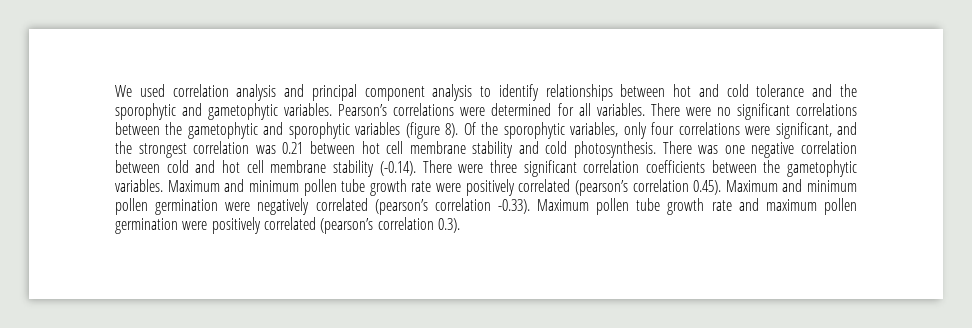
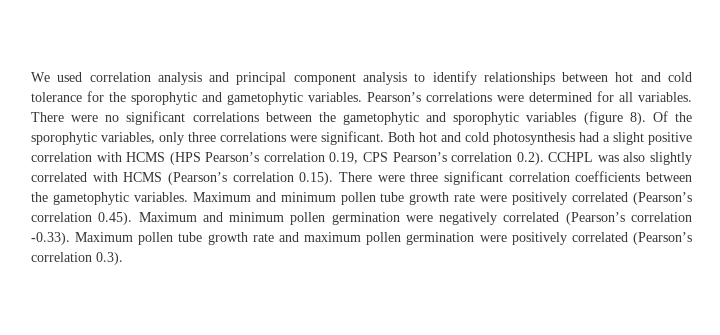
- We used correlation analysis and principal component analysis to identify relationships between hot and cold tolerance and the sporophytic and gametophytic variables.
+ We used correlation analysis and principal component analysis to identify relationships between hot and cold tolerance for the sporophytic and gametophytic variables.
- Of the sporophytic variables, only four correlations were significant, and the strongest correlation was 0.21 between hot cell membrane stability and cold photosynthesis. There was one negative correlation between cold and hot cell membrane stability (-0.14). There were three significant correlation coefficients between the gametophytic variables.
+ Of the sporophytic variables, only three correlations were significant. Both hot and cold photosynthesis had a slight positive correlation with HCMS (HPS Pearson’s correlation 0.19, CPS Pearson’s correlation 0.2). CCHPL was also slightly correlated with HCMS (Pearson’s correlation 0.15). There were three significant correlation coefficients between the gametophytic variables.
- Maximum and minimum pollen tube growth rate were positively correlated (pearson’s correlation 0.45). Maximum and minimum pollen germination were negatively correlated (pearson’s correlation -0.33). Maximum pollen tube growth rate and maximum pollen germination were positively correlated (pearson’s correlation 0.3).
+ Maximum and minimum pollen tube growth rate were positively correlated (Pearson’s correlation 0.45). Maximum and minimum pollen germination were negatively correlated (Pearson’s correlation -0.33). Maximum pollen tube growth rate and maximum pollen germination were positively correlated (Pearson’s correlation 0.3).

